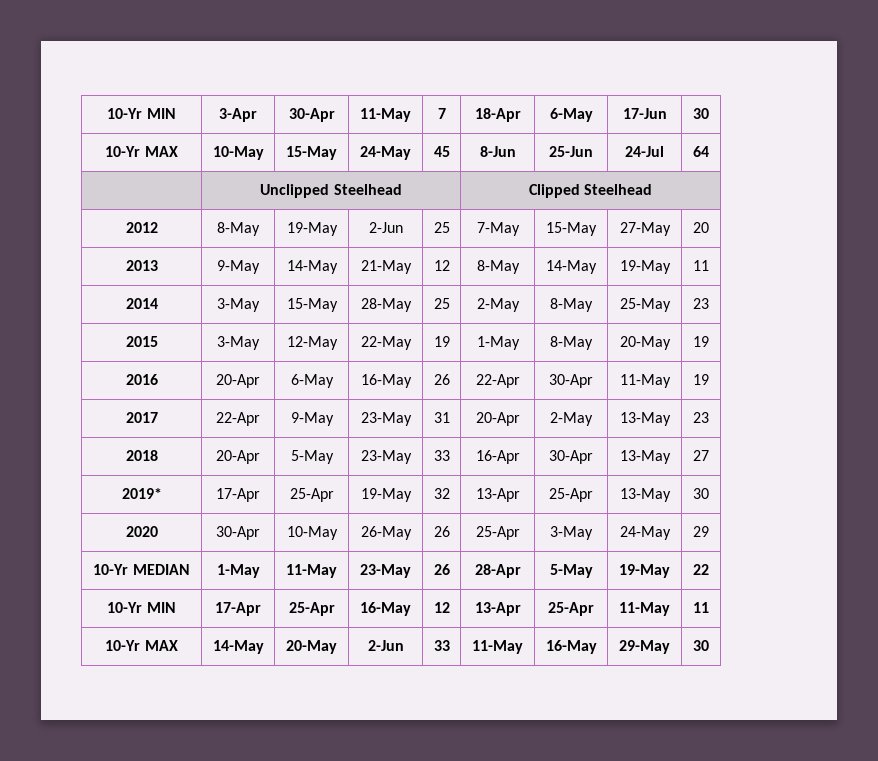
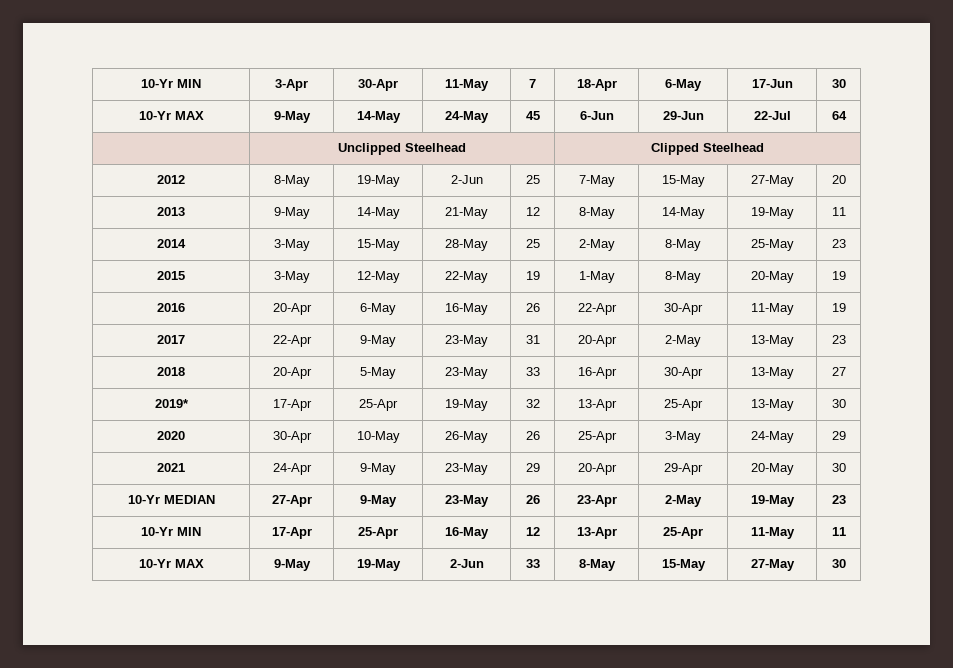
- 10-Yr MAX | 10-May | 15-May | 24-May | 45 | 8-Jun | 25-Jun | 24-Jul | 64
+ 10-Yr MAX | 9-May | 14-May | 24-May | 45 | 6-Jun | 29-Jun | 22-Jul | 64
+ 2021 | 24-Apr | 9-May | 23-May | 29 | 20-Apr | 29-Apr | 20-May | 30
- 10-Yr MEDIAN | 1-May | 11-May | 23-May | 26 | 28-Apr | 5-May | 19-May | 22
+ 10-Yr MEDIAN | 27-Apr | 9-May | 23-May | 26 | 23-Apr | 2-May | 19-May | 23
- 10-Yr MAX | 14-May | 20-May | 2-Jun | 33 | 11-May | 16-May | 29-May | 30
+ 10-Yr MAX | 9-May | 19-May | 2-Jun | 33 | 8-May | 15-May | 27-May | 30

